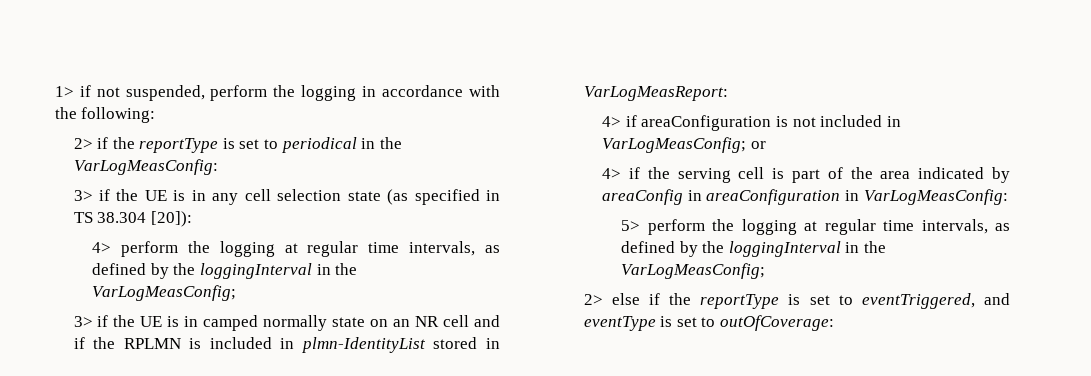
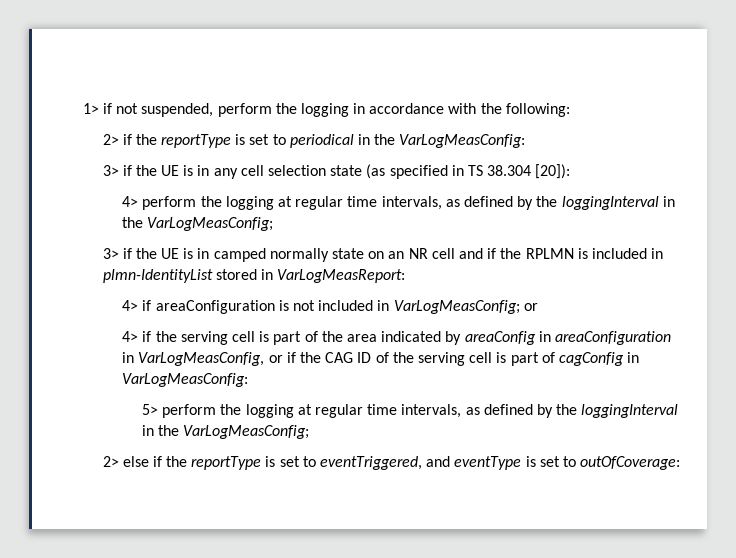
- 4> if the serving cell is part of the area indicated by areaConfig in areaConfiguration in VarLogMeasConfig:
+ 4> if the serving cell is part of the area indicated by areaConfig in areaConfiguration in VarLogMeasConfig, or if the CAG ID of the serving cell is part of cagConfig in VarLogMeasConfig:

